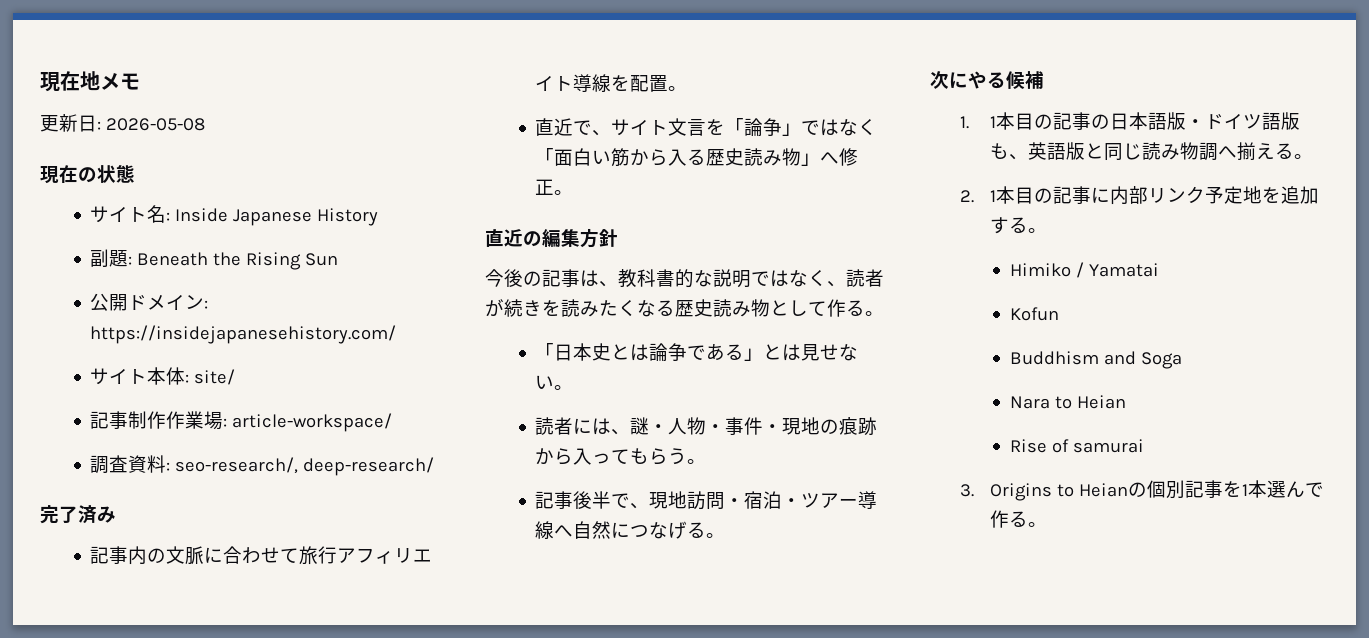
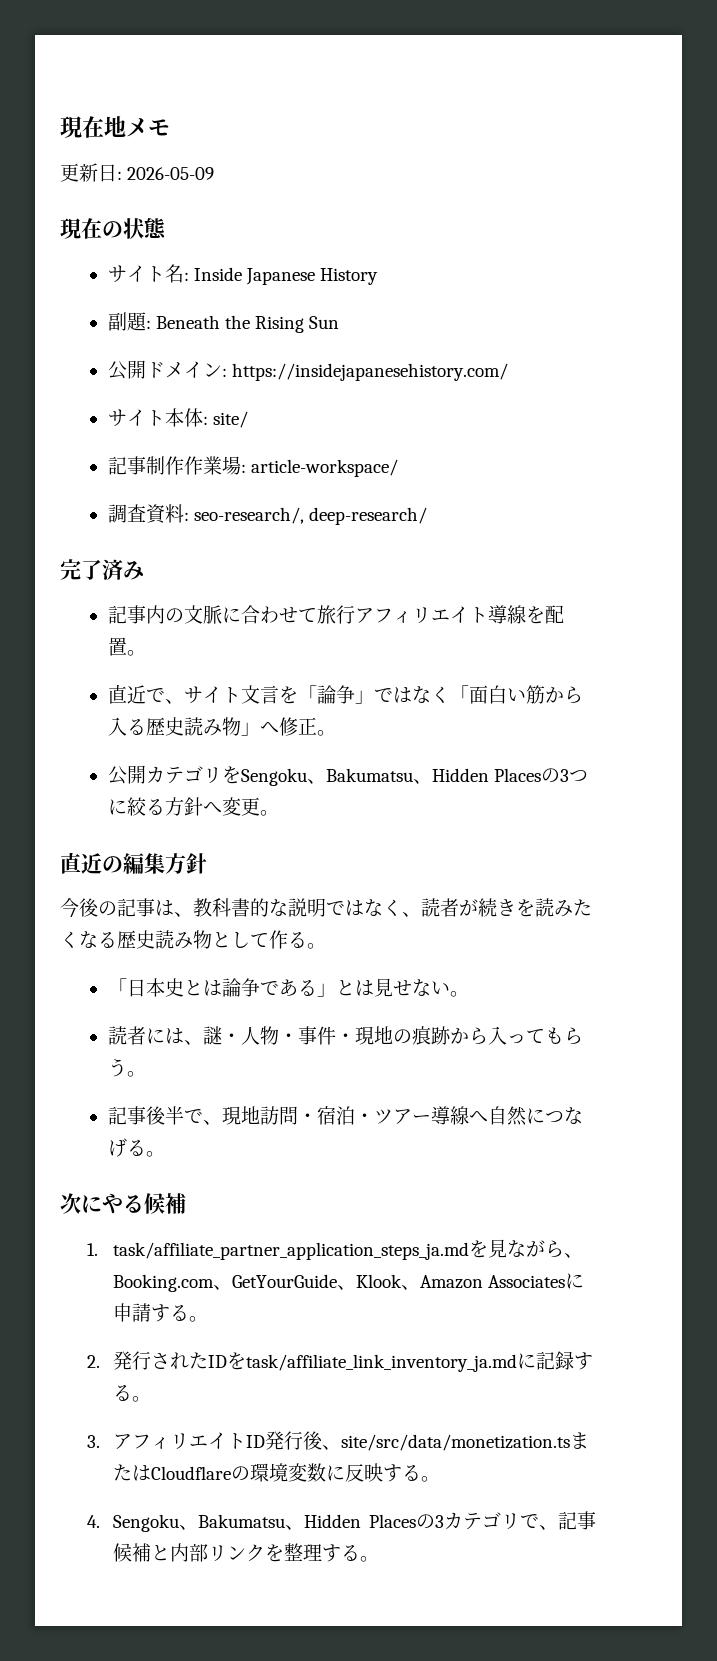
- 更新日: 2026-05-08
+ 更新日: 2026-05-09
+ 公開カテゴリをSengoku、Bakumatsu、Hidden Placesの3つに絞る方針へ変更。
- 1. 1本目の記事の日本語版・ドイツ語版も、英語版と同じ読み物調へ揃える。
- 2. 1本目の記事に内部リンク予定地を追加する。
- Himiko / Yamatai
- Kofun
- Buddhism and Soga
- Nara to Heian
- Rise of samurai
- 3. Origins to Heianの個別記事を1本選んで作る。
+ 1. task/affiliate_partner_application_steps_ja.mdを見ながら、Booking.com、GetYourGuide、Klook、Amazon Associatesに申請する。
+ 2.発行されたIDをtask/affiliate_link_inventory_ja.mdに記録する。
+ 3.アフィリエイトID発行後、site/src/data/monetization.tsまたはCloudflareの環境変数に反映する。
+ 4. Sengoku、Bakumatsu、Hidden Placesの3カテゴリで、記事候補と内部リンクを整理する。

